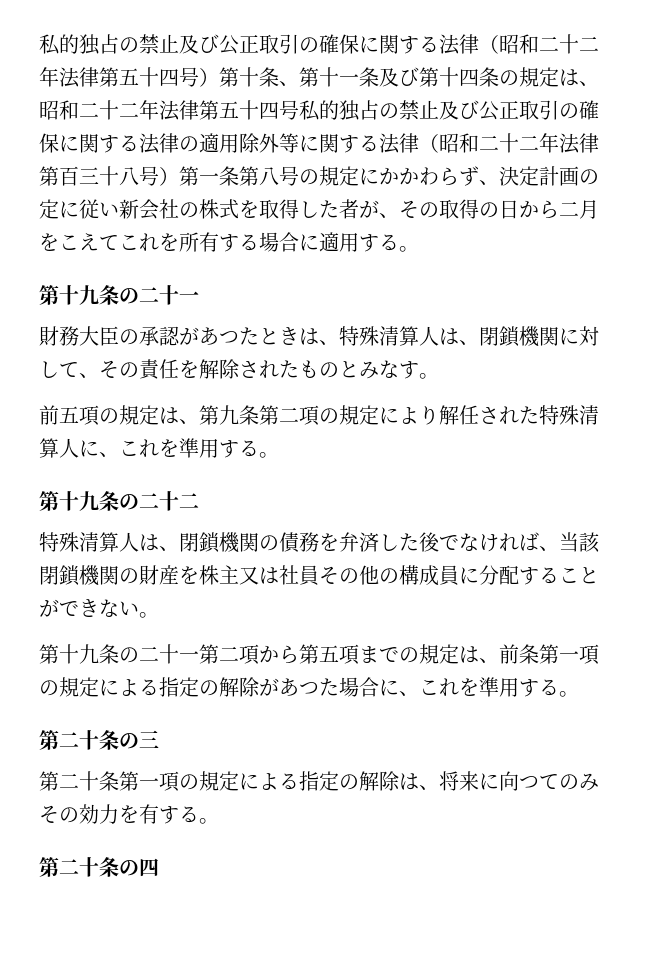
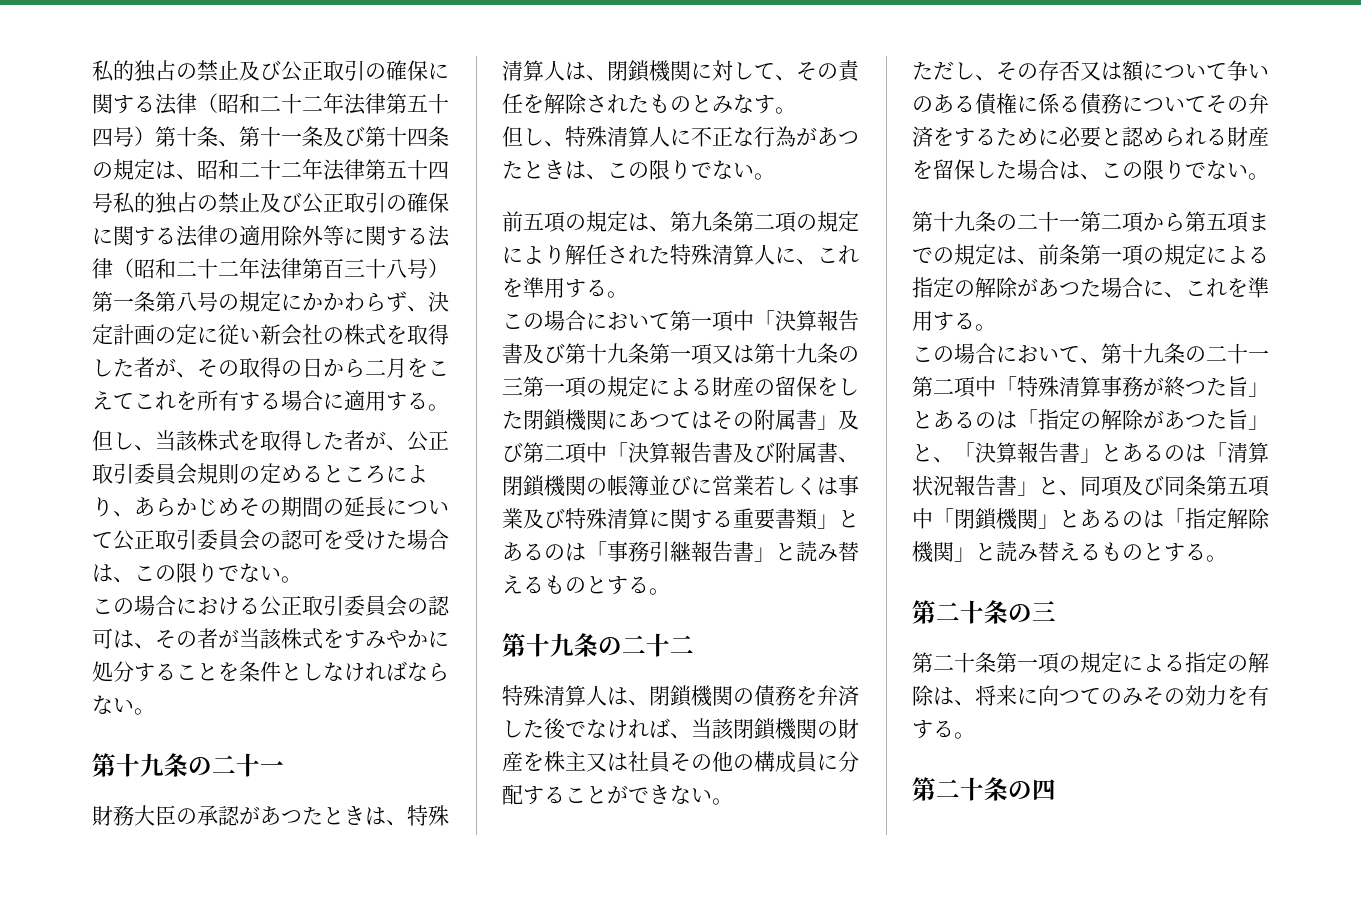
+ 但し、当該株式を取得した者が、公正取引委員会規則の定めるところにより、あらかじめその期間の延長について公正取引委員会の認可を受けた場合は、この限りでない。
+ この場合における公正取引委員会の認可は、その者が当該株式をすみやかに処分することを条件としなければならない。
+ 但し、特殊清算人に不正な行為があつたときは、この限りでない。
+ この場合において第一項中「決算報告書及び第十九条第一項又は第十九条の三第一項の規定による財産の留保をした閉鎖機関にあつてはその附属書」及び第二項中「決算報告書及び附属書、閉鎖機関の帳簿並びに営業若しくは事業及び特殊清算に関する重要書類」とあるのは「事務引継報告書」と読み替えるものとする。
+ ただし、その存否又は額について争いのある債権に係る債務についてその弁済をするために必要と認められる財産を留保した場合は、この限りでない。
+ この場合において、第十九条の二十一第二項中「特殊清算事務が終つた旨」とあるのは「指定の解除があつた旨」と、「決算報告書」とあるのは「清算状況報告書」と、同項及び同条第五項中「閉鎖機関」とあるのは「指定解除機関」と読み替えるものとする。

